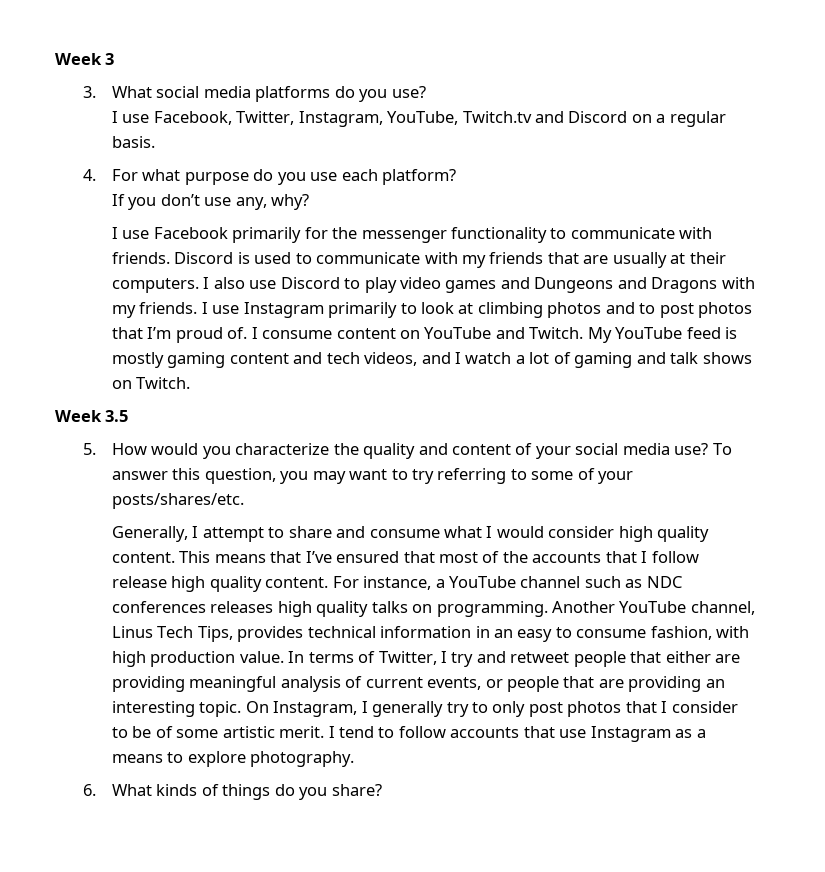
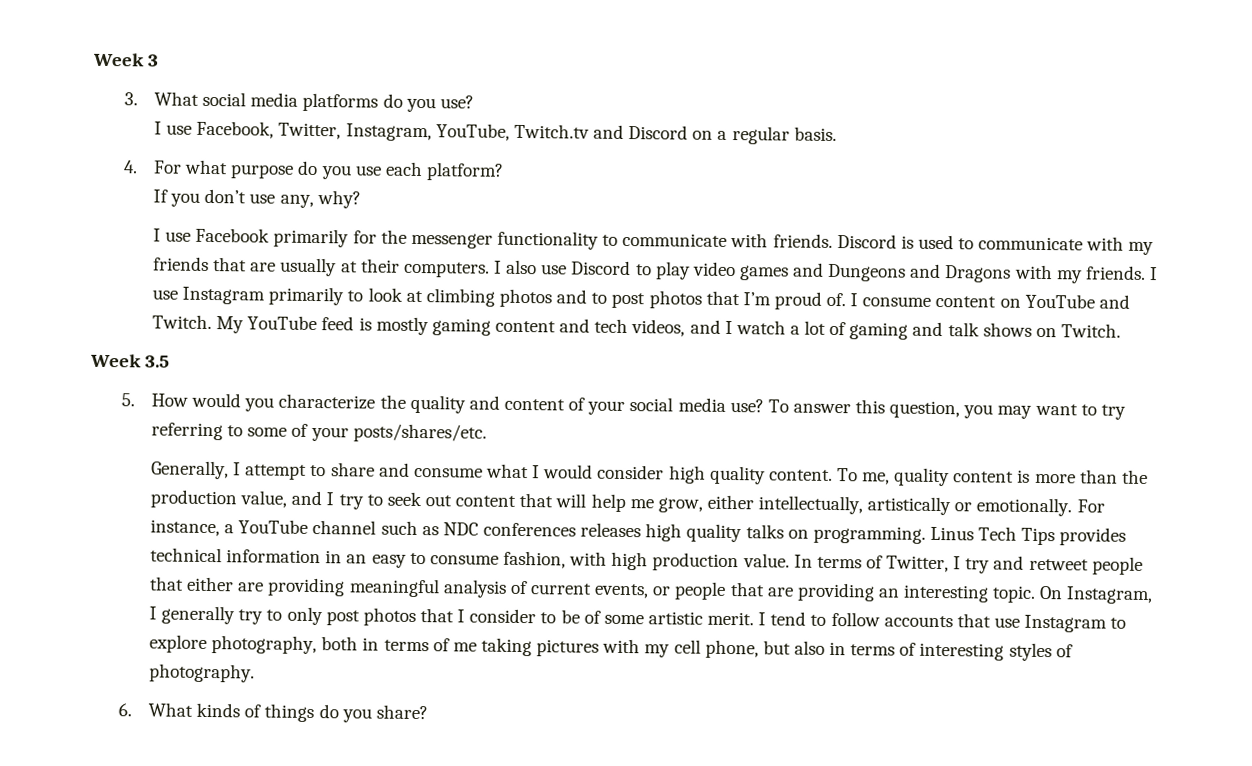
- This means that I’ve ensured that most of the accounts that I follow release high quality content.
+ To me, quality content is more than the production value, and I try to seek out content that will help me grow, either intellectually, artistically or emotionally.
- Another YouTube channel, Linus Tech Tips, provides technical information in an easy to consume fashion, with high production value.
+ Linus Tech Tips provides technical information in an easy to consume fashion, with high production value.
- I tend to follow accounts that use Instagram as a means to explore photography.
+ I tend to follow accounts that use Instagram to explore photography, both in terms of me taking pictures with my cell phone, but also in terms of interesting styles of photography.

